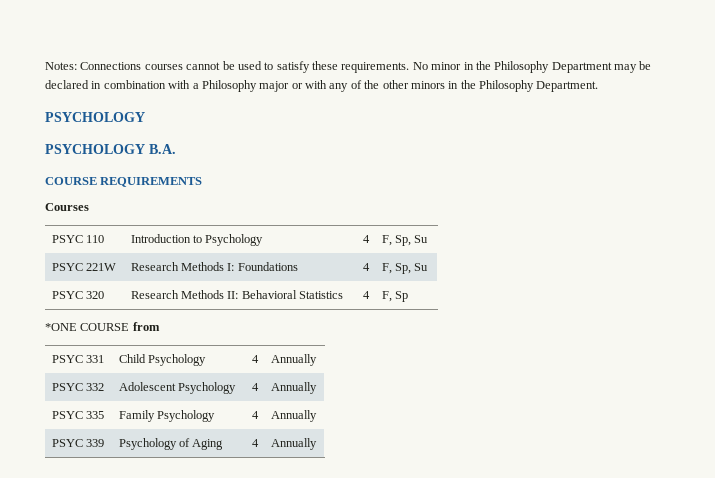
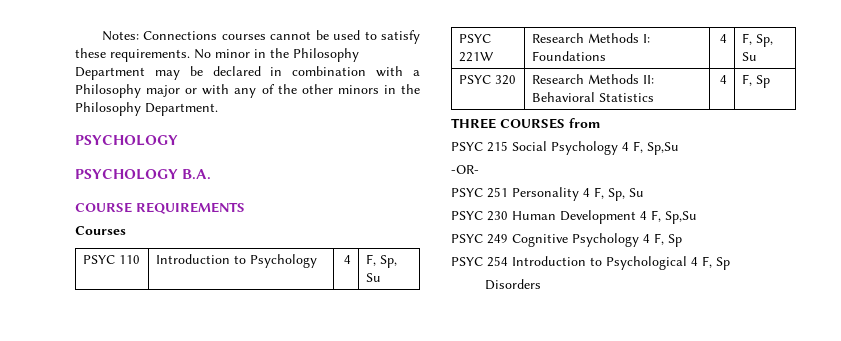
- *ONE COURSE from
+ THREE COURSES from
- PSYC 331 | Child Psychology | 4 | Annually
- PSYC 332 | Adolescent Psychology | 4 | Annually
- PSYC 335 | Family Psychology | 4 | Annually
- PSYC 339 | Psychology of Aging | 4 | Annually
+ PSYC 215 Social Psychology 4 F, Sp,Su
+ -OR-
+ PSYC 251 Personality 4 F, Sp, Su
+ PSYC 230 Human Development 4 F, Sp,Su
+ PSYC 249 Cognitive Psychology 4 F, Sp
+ PSYC 254 Introduction to Psychological 4 F, Sp
+ Disorders

